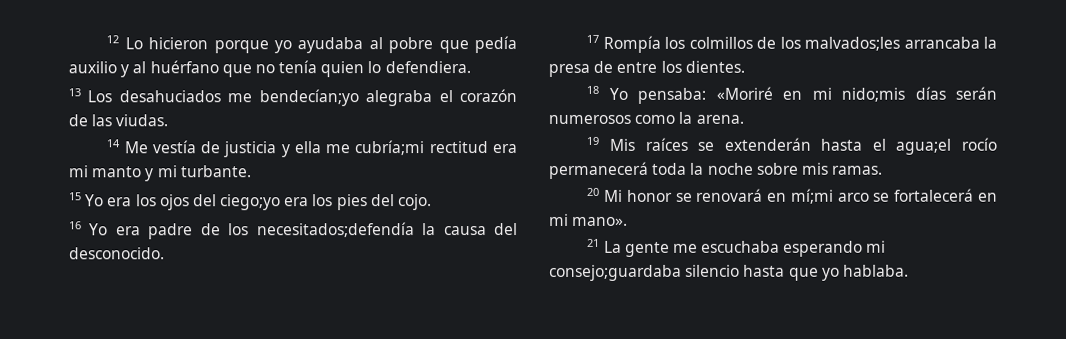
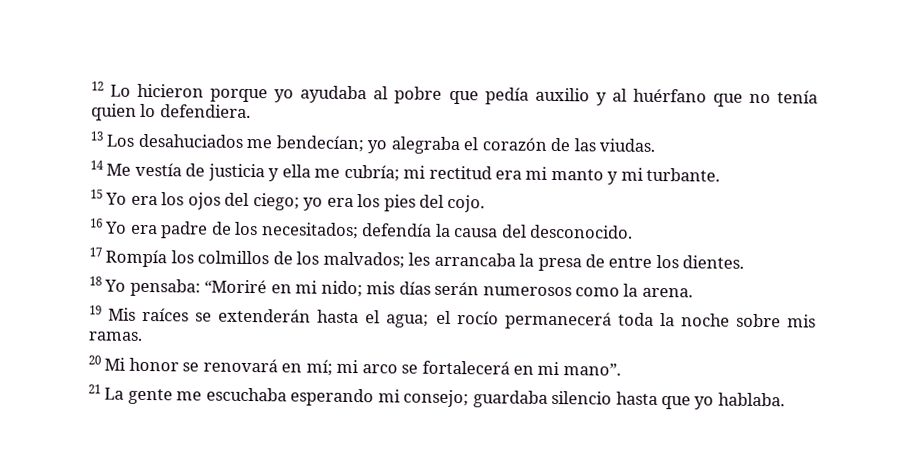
- 13 Los desahuciados me bendecían;yo alegraba el corazón de las viudas.
+ 13 Los desahuciados me bendecían; yo alegraba el corazón de las viudas.
- 14 Me vestía de justicia y ella me cubría;mi rectitud era mi manto y mi turbante.
+ 14 Me vestía de justicia y ella me cubría; mi rectitud era mi manto y mi turbante.
- 15 Yo era los ojos del ciego;yo era los pies del cojo.
+ 15 Yo era los ojos del ciego; yo era los pies del cojo.
- 16 Yo era padre de los necesitados;defendía la causa del desconocido.
+ 16 Yo era padre de los necesitados; defendía la causa del desconocido.
- 17 Rompía los colmillos de los malvados;les arrancaba la presa de entre los dientes.
+ 17 Rompía los colmillos de los malvados; les arrancaba la presa de entre los dientes.
- 18 Yo pensaba: «Moriré en mi nido;mis días serán numerosos como la arena.
+ 18 Yo pensaba: “Moriré en mi nido; mis días serán numerosos como la arena.
- 19 Mis raíces se extenderán hasta el agua;el rocío permanecerá toda la noche sobre mis ramas.
+ 19 Mis raíces se extenderán hasta el agua; el rocío permanecerá toda la noche sobre mis ramas.
- 20 Mi honor se renovará en mí;mi arco se fortalecerá en mi mano».
+ 20 Mi honor se renovará en mí; mi arco se fortalecerá en mi mano”.
- 21 La gente me escuchaba esperando mi consejo;guardaba silencio hasta que yo hablaba.
+ 21 La gente me escuchaba esperando mi consejo; guardaba silencio hasta que yo hablaba.

